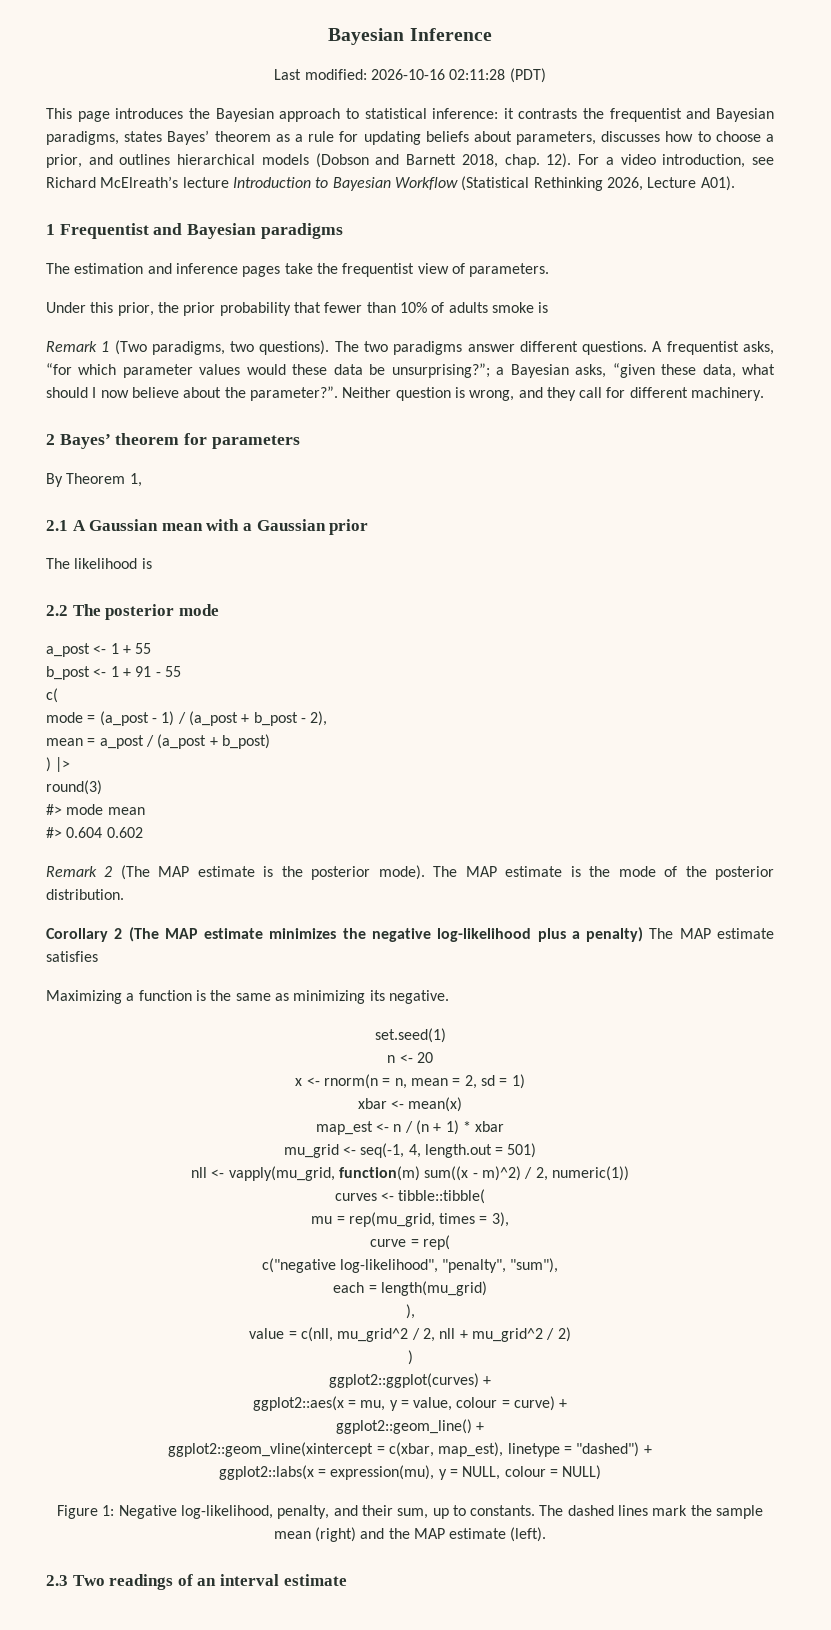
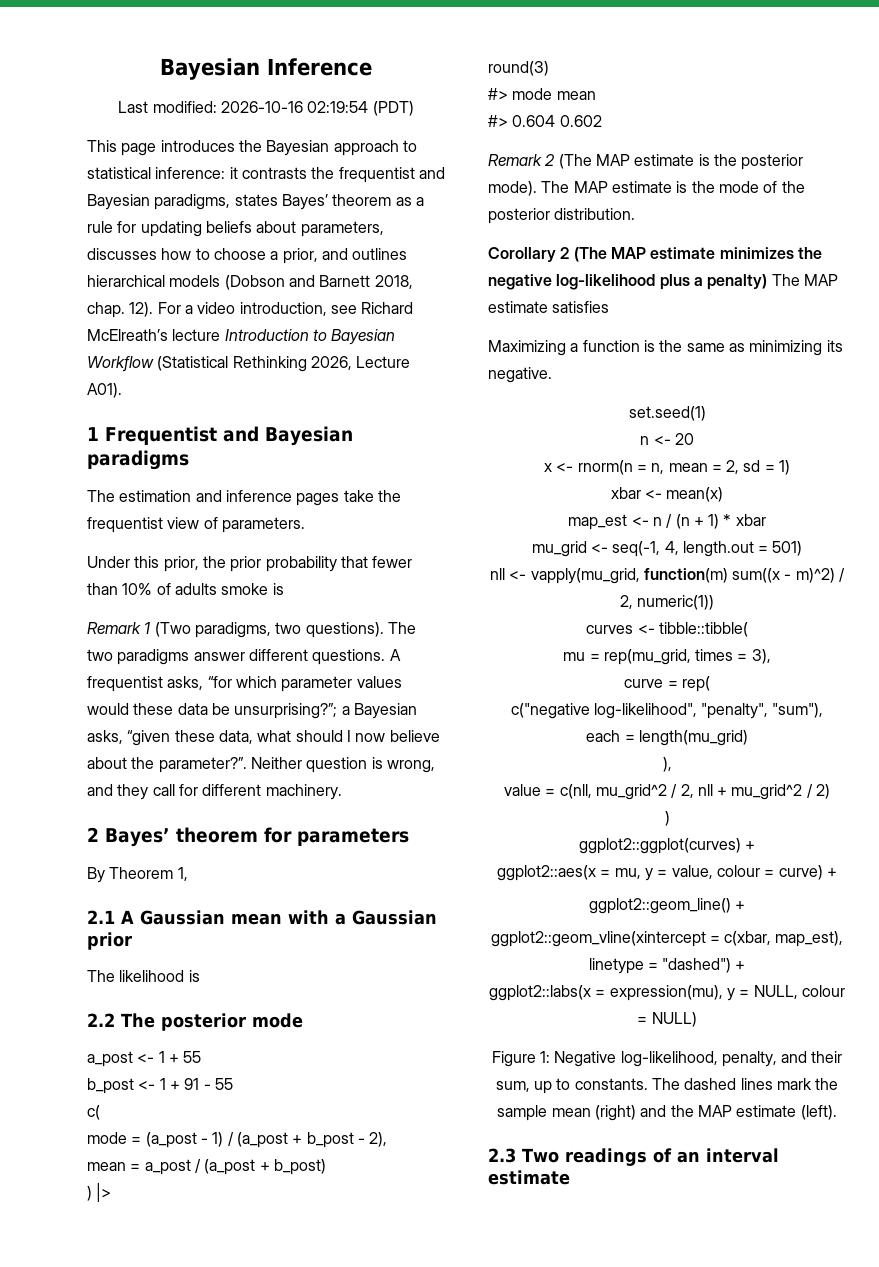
- Last modified: 2026-10-16 02:11:28 (PDT)
+ Last modified: 2026-10-16 02:19:54 (PDT)

